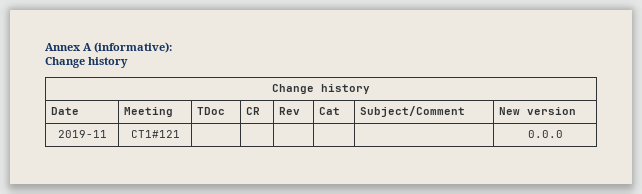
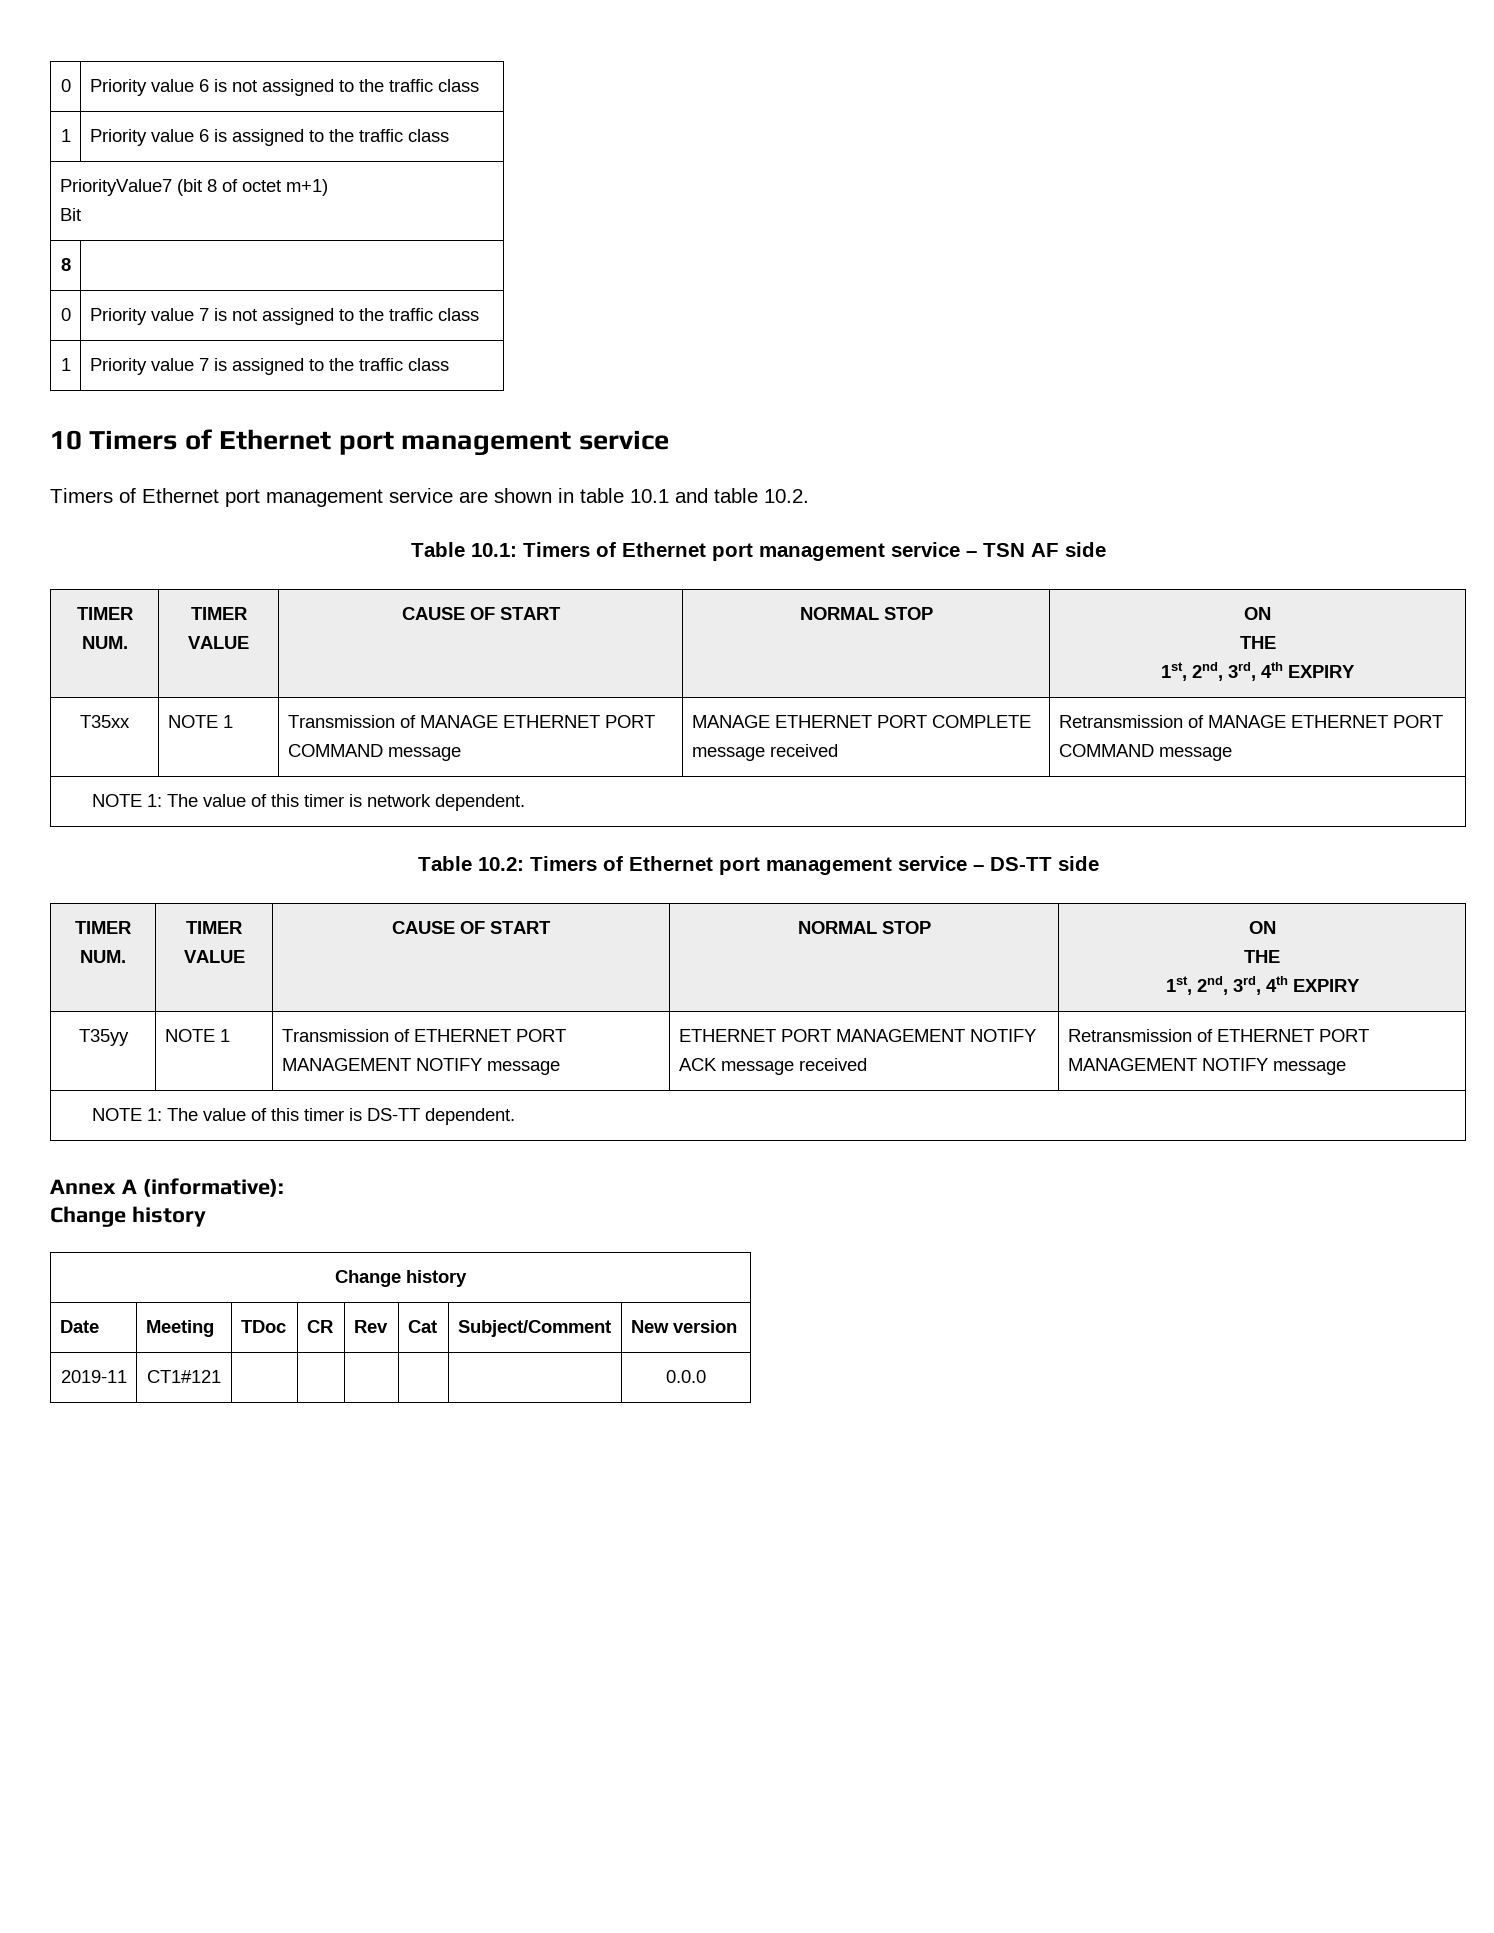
+ 0 | Priority value 6 is not assigned to the traffic class
+ 1 | Priority value 6 is assigned to the traffic class
+ PriorityValue7 (bit 8 of octet m+1)
+ Bit
+ 8 |
+ 0 | Priority value 7 is not assigned to the traffic class
+ 1 | Priority value 7 is assigned to the traffic class
+ 10 Timers of Ethernet port management service
+ Timers of Ethernet port management service are shown in table 10.1 and table 10.2.
+ Table 10.1: Timers of Ethernet port management service – TSN AF side
+ TIMER NUM. | TIMER VALUE | CAUSE OF START | NORMAL STOP | ON
+ THE
+ 1st, 2nd, 3rd, 4th EXPIRY
+ T35xx | NOTE 1 | Transmission of MANAGE ETHERNET PORT COMMAND message | MANAGE ETHERNET PORT COMPLETE message received | Retransmission of MANAGE ETHERNET PORT COMMAND message
+ NOTE 1: The value of this timer is network dependent.
+ Table 10.2: Timers of Ethernet port management service – DS-TT side
+ TIMER NUM. | TIMER VALUE | CAUSE OF START | NORMAL STOP | ON
+ THE
+ 1st, 2nd, 3rd, 4th EXPIRY
+ T35yy | NOTE 1 | Transmission of ETHERNET PORT MANAGEMENT NOTIFY message | ETHERNET PORT MANAGEMENT NOTIFY ACK message received | Retransmission of ETHERNET PORT MANAGEMENT NOTIFY message
+ NOTE 1: The value of this timer is DS-TT dependent.

